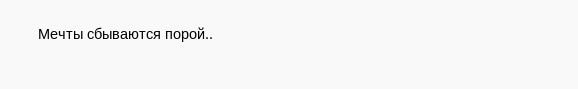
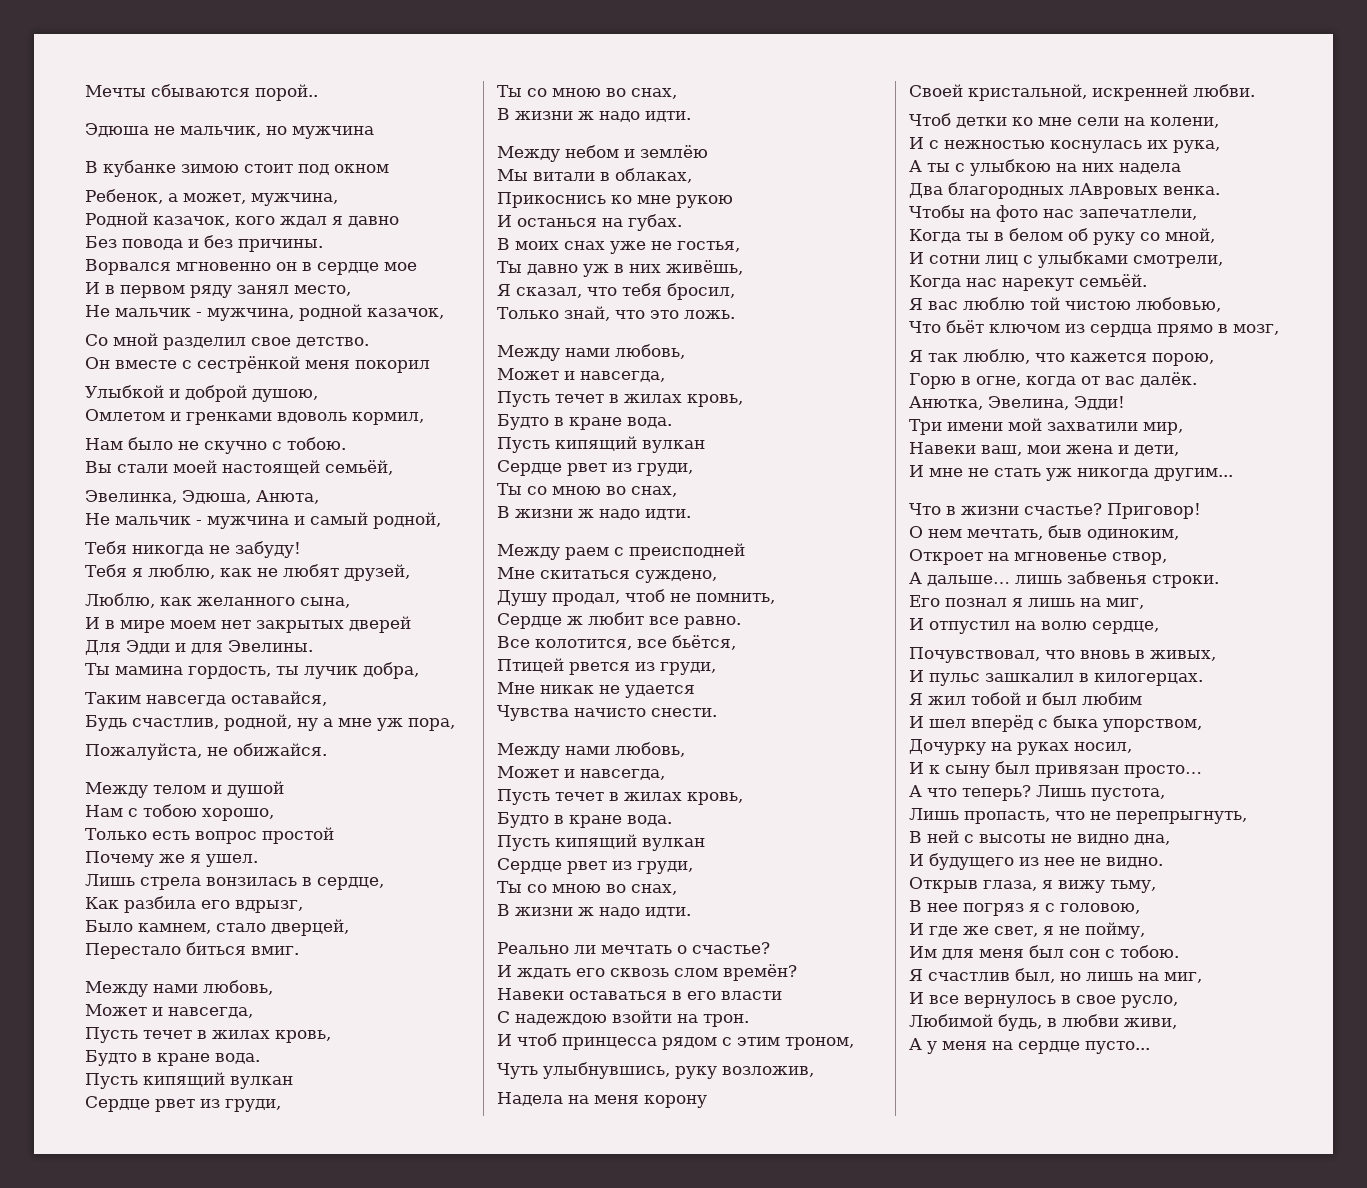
+ Эдюша не мальчик, но мужчина
+ В кубанке зимою стоит под окном
+ Ребенок, а может, мужчина,
+ Родной казачок, кого ждал я давно
+ Без повода и без причины.
+ Ворвался мгновенно он в сердце мое
+ И в первом ряду занял место,
+ Не мальчик - мужчина, родной казачок,
+ Со мной разделил свое детство.
+ Он вместе с сестрёнкой меня покорил
+ Улыбкой и доброй душою,
+ Омлетом и гренками вдоволь кормил,
+ Нам было не скучно с тобою.
+ Вы стали моей настоящей семьёй,
+ Эвелинка, Эдюша, Анюта,
+ Не мальчик - мужчина и самый родной,
+ Тебя никогда не забуду!
+ Тебя я люблю, как не любят друзей,
+ Люблю, как желанного сына,
+ И в мире моем нет закрытых дверей
+ Для Эдди и для Эвелины.
+ Ты мамина гордость, ты лучик добра,
+ Таким навсегда оставайся,
+ Будь счастлив, родной, ну а мне уж пора,
+ Пожалуйста, не обижайся.
+ Между телом и душой
+ Нам с тобою хорошо,
+ Только есть вопрос простой
+ Почему же я ушел.
+ Лишь стрела вонзилась в сердце,
+ Как разбила его вдрызг,
+ Было камнем, стало дверцей,
+ Перестало биться вмиг.
+ Между нами любовь,
+ Может и навсегда,
+ Пусть течет в жилах кровь,
+ Будто в кране вода.
+ Пусть кипящий вулкан
+ Сердце рвет из груди,
+ Ты со мною во снах,
+ В жизни ж надо идти.
+ Между небом и землёю
+ Мы витали в облаках,
+ Прикоснись ко мне рукою
+ И останься на губах.
+ В моих снах уже не гостья,
+ Ты давно уж в них живёшь,
+ Я сказал, что тебя бросил,
+ Только знай, что это ложь.
+ Между нами любовь,
+ Может и навсегда,
+ Пусть течет в жилах кровь,
+ Будто в кране вода.
+ Пусть кипящий вулкан
+ Сердце рвет из груди,
+ Ты со мною во снах,
+ В жизни ж надо идти.
+ Между раем с преисподней
+ Мне скитаться суждено,
+ Душу продал, чтоб не помнить,
+ Сердце ж любит все равно.
+ Все колотится, все бьётся,
+ Птицей рвется из груди,
+ Мне никак не удается
+ Чувства начисто снести.
+ Между нами любовь,
+ Может и навсегда,
+ Пусть течет в жилах кровь,
+ Будто в кране вода.
+ Пусть кипящий вулкан
+ Сердце рвет из груди,
+ Ты со мною во снах,
+ В жизни ж надо идти.
+ Реально ли мечтать о счастье?
+ И ждать его сквозь слом времён?
+ Навеки оставаться в его власти
+ С надеждою взойти на трон.
+ И чтоб принцесса рядом с этим троном,
+ Чуть улыбнувшись, руку возложив,
+ Надела на меня корону
+ Своей кристальной, искренней любви.
+ Чтоб детки ко мне сели на колени,
+ И с нежностью коснулась их рука,
+ А ты с улыбкою на них надела
+ Два благородных лАвровых венка.
+ Чтобы на фото нас запечатлели,
+ Когда ты в белом об руку со мной,
+ И сотни лиц с улыбками смотрели,
+ Когда нас нарекут семьёй.
+ Я вас люблю той чистою любовью,
+ Что бьёт ключом из сердца прямо в мозг,
+ Я так люблю, что кажется порою,
+ Горю в огне, когда от вас далёк.
+ Анютка, Эвелина, Эдди!
+ Три имени мой захватили мир,
+ Навеки ваш, мои жена и дети,
+ И мне не стать уж никогда другим...
+ Что в жизни счастье? Приговор!
+ О нем мечтать, быв одиноким,
+ Откроет на мгновенье створ,
+ А дальше… лишь забвенья строки.
+ Его познал я лишь на миг,
+ И отпустил на волю сердце,
+ Почувствовал, что вновь в живых,
+ И пульс зашкалил в килогерцах.
+ Я жил тобой и был любим
+ И шел вперёд с быка упорством,
+ Дочурку на руках носил,
+ И к сыну был привязан просто…
+ А что теперь? Лишь пустота,
+ Лишь пропасть, что не перепрыгнуть,
+ В ней с высоты не видно дна,
+ И будущего из нее не видно.
+ Открыв глаза, я вижу тьму,
+ В нее погряз я с головою,
+ И где же свет, я не пойму,
+ Им для меня был сон с тобою.
+ Я счастлив был, но лишь на миг,
+ И все вернулось в свое русло,
+ Любимой будь, в любви живи,
+ А у меня на сердце пусто...

